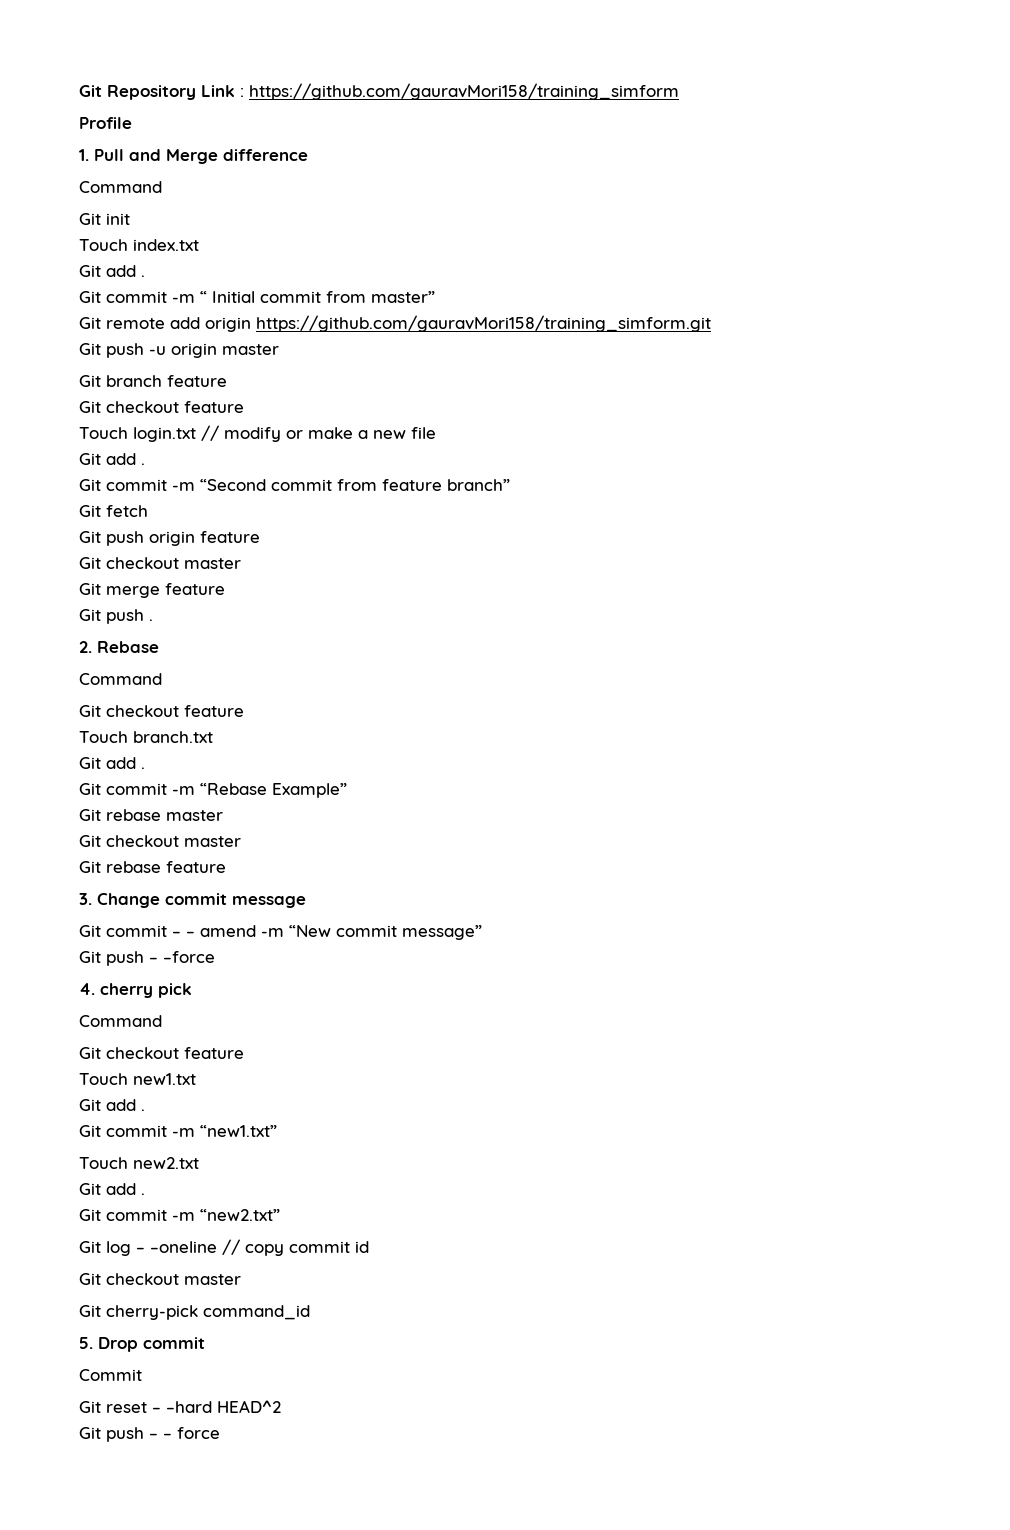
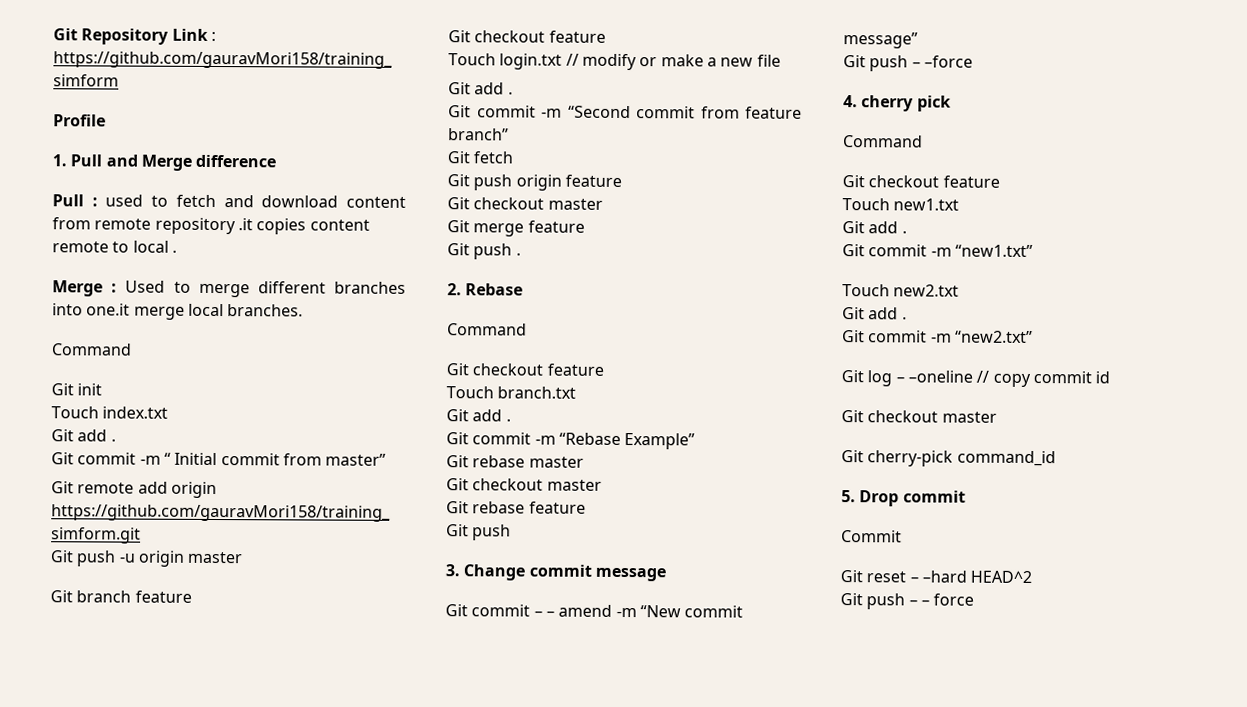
+ Pull : used to fetch and download content from remote repository .it copies content remote to local .
+ Merge : Used to merge different branches into one.it merge local branches.
  Git rebase feature
+ Git push

